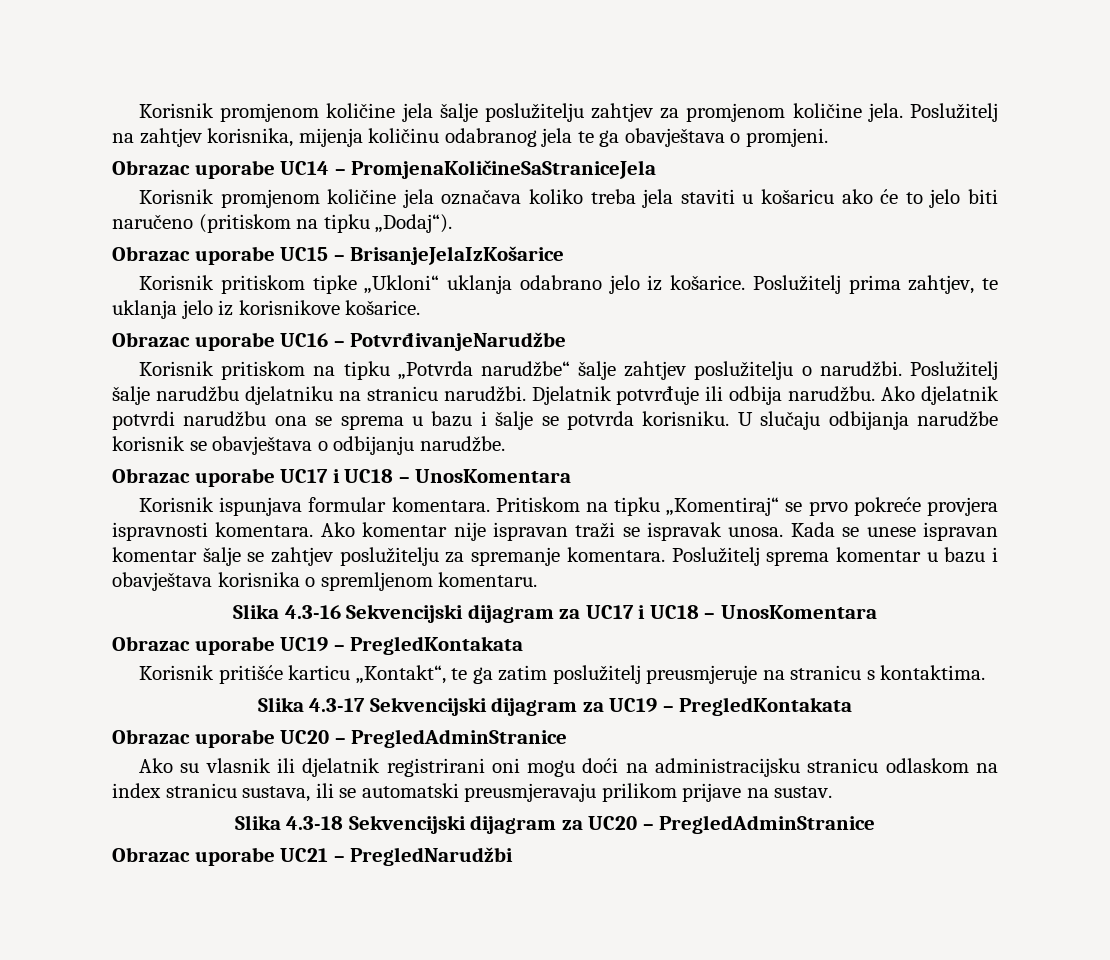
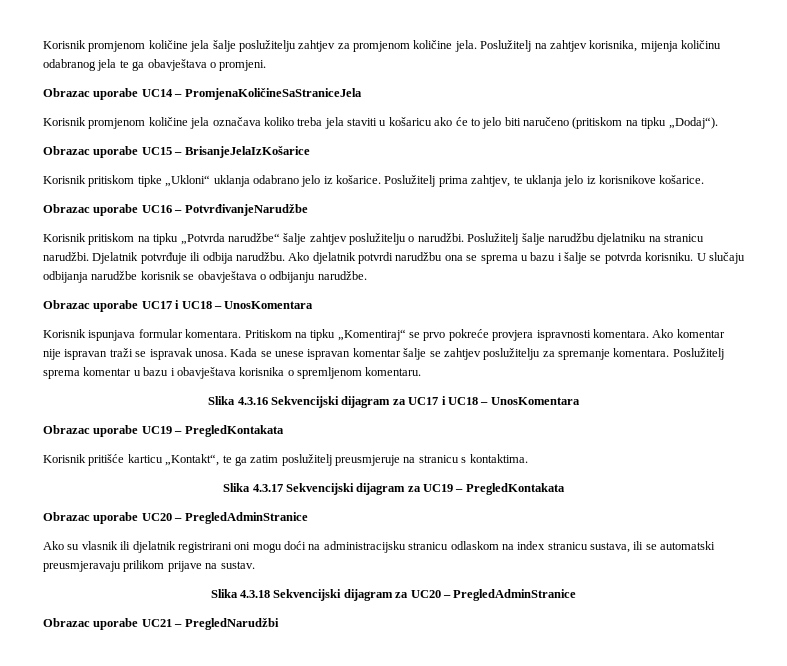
- Slika 4.3-16 Sekvencijski dijagram za UC17 i UC18 – UnosKomentara
+ Slika 4.3.16 Sekvencijski dijagram za UC17 i UC18 – UnosKomentara
- Slika 4.3-17 Sekvencijski dijagram za UC19 – PregledKontakata
+ Slika 4.3.17 Sekvencijski dijagram za UC19 – PregledKontakata
- Slika 4.3-18 Sekvencijski dijagram za UC20 – PregledAdminStranice
+ Slika 4.3.18 Sekvencijski dijagram za UC20 – PregledAdminStranice

